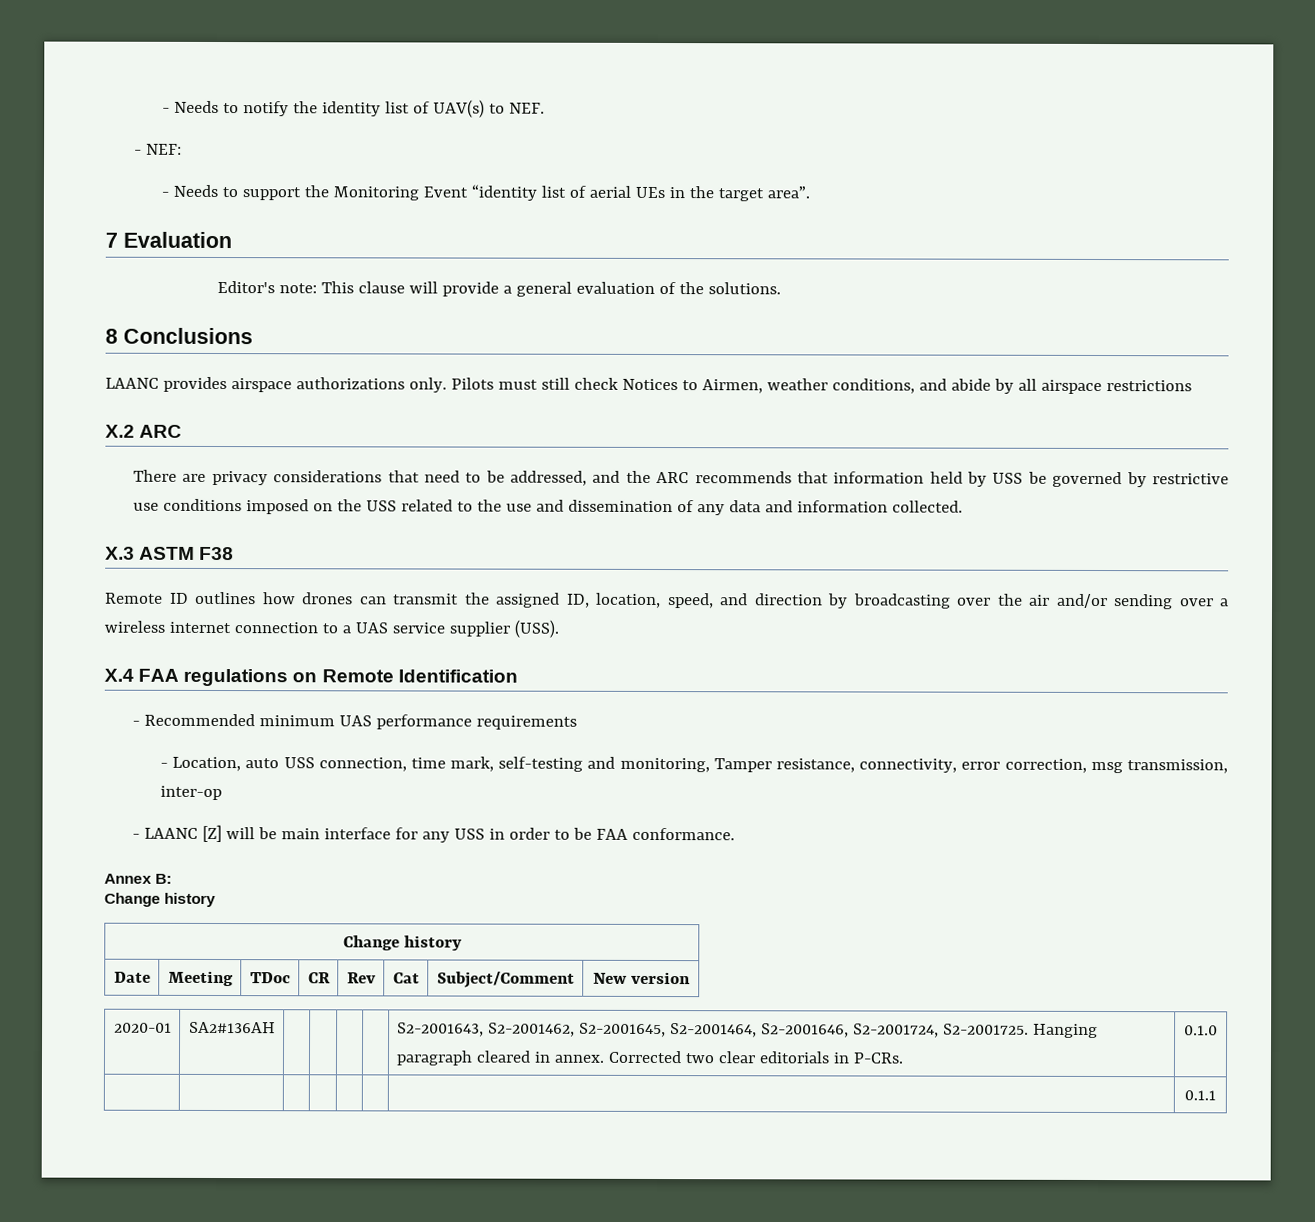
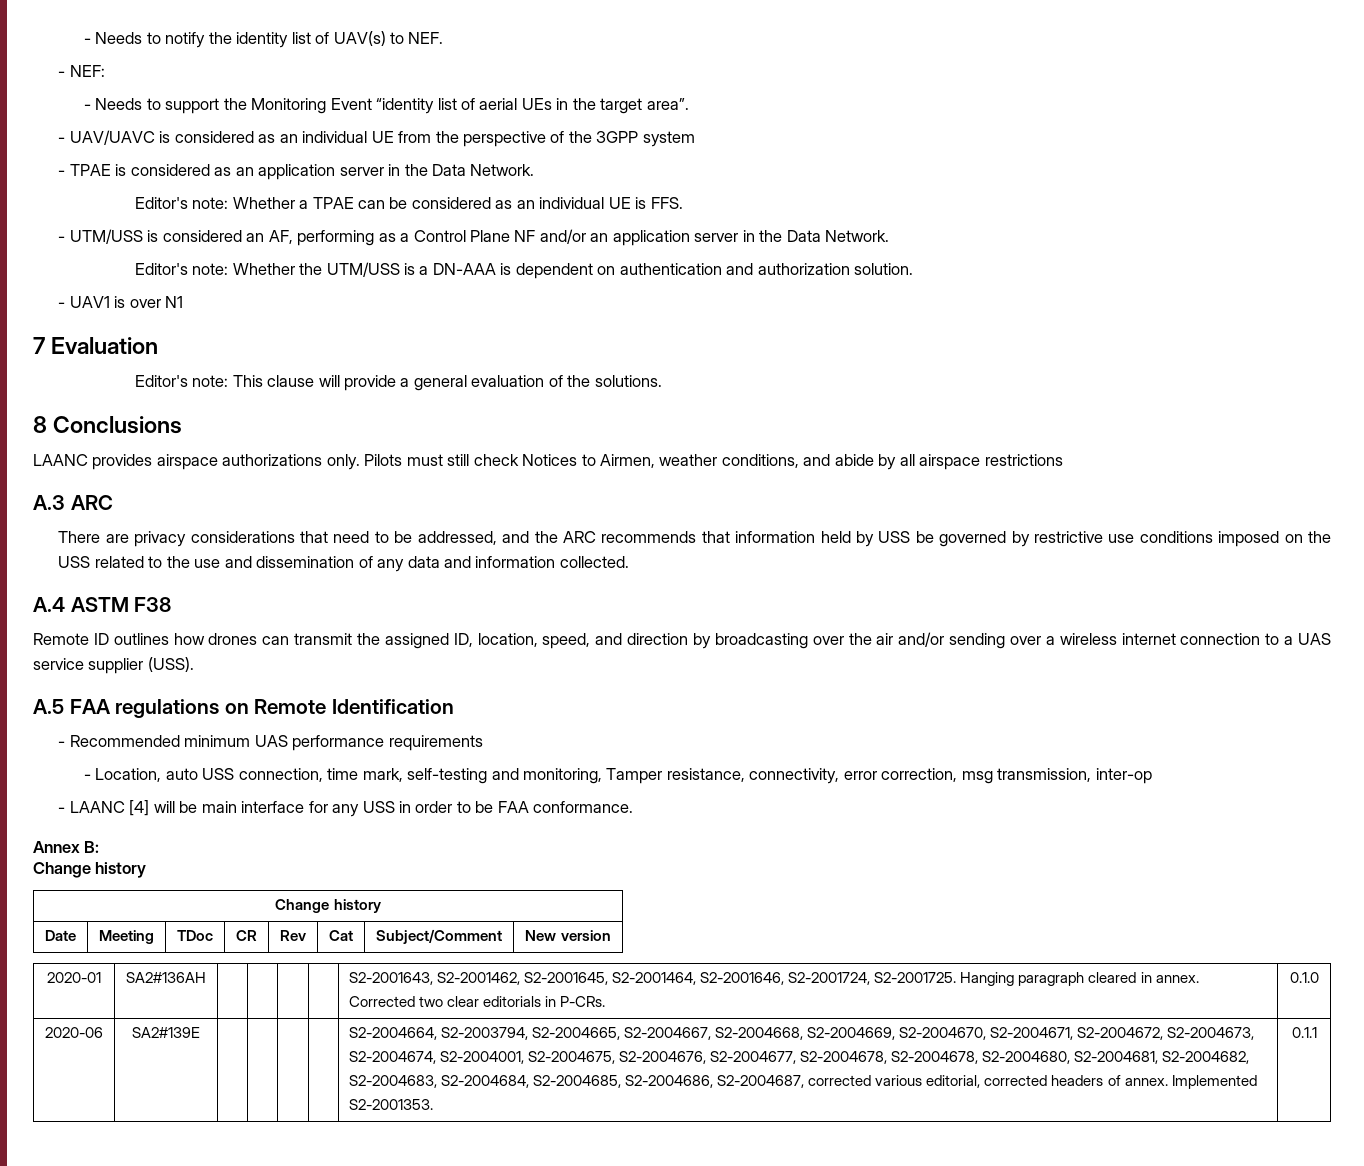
+ - UAV/UAVC is considered as an individual UE from the perspective of the 3GPP system
+ - TPAE is considered as an application server in the Data Network.
+ Editor's note: Whether a TPAE can be considered as an individual UE is FFS.
+ - UTM/USS is considered an AF, performing as a Control Plane NF and/or an application server in the Data Network.
+ Editor's note: Whether the UTM/USS is a DN-AAA is dependent on authentication and authorization solution.
+ - UAV1 is over N1
- X.2 ARC
+ A.3 ARC
- X.3 ASTM F38
+ A.4 ASTM F38
- X.4 FAA regulations on Remote Identification
+ A.5 FAA regulations on Remote Identification
- - LAANC [Z] will be main interface for any USS in order to be FAA conformance.
+ - LAANC [4] will be main interface for any USS in order to be FAA conformance.
- | | | | | | | 0.1.1
+ 2020-06 | SA2#139E | | | | | S2-2004664, S2-2003794, S2-2004665, S2-2004667, S2-2004668, S2-2004669, S2-2004670, S2-2004671, S2-2004672, S2-2004673, S2-2004674, S2-2004001, S2-2004675, S2-2004676, S2-2004677, S2-2004678, S2-2004678, S2-2004680, S2-2004681, S2-2004682, S2-2004683, S2-2004684, S2-2004685, S2-2004686, S2-2004687, corrected various editorial, corrected headers of annex. Implemented S2-2001353. | 0.1.1

